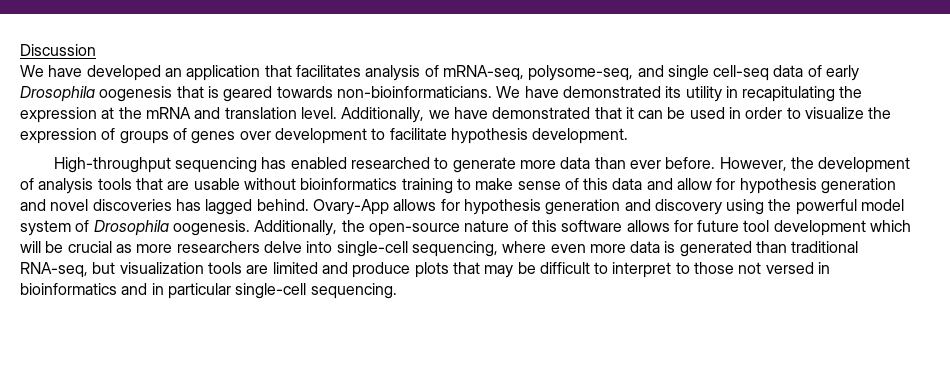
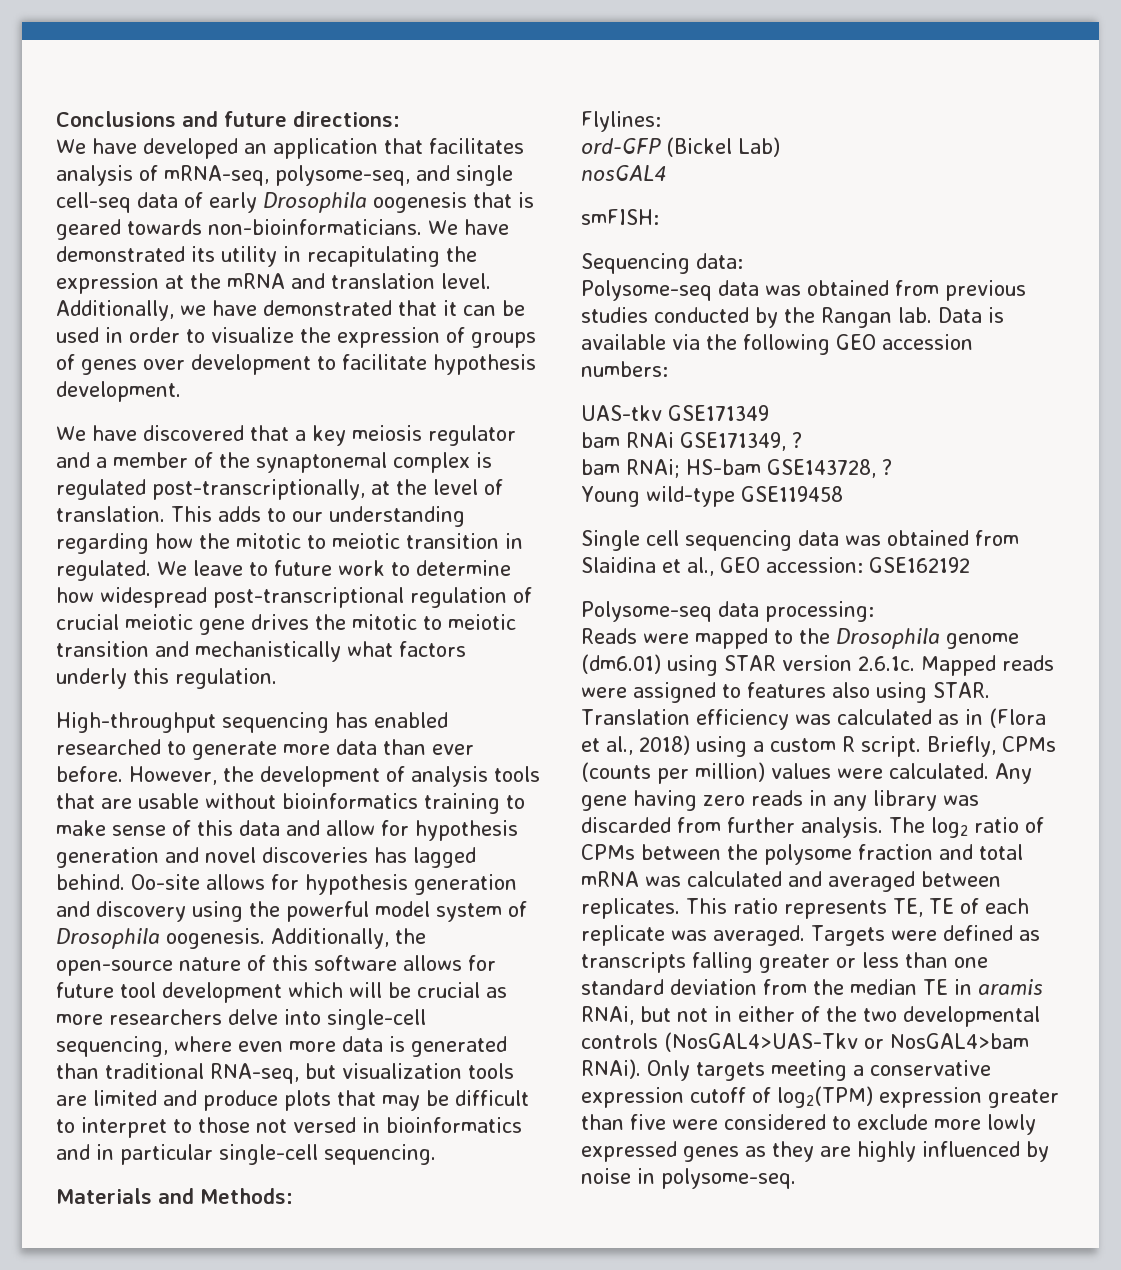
- Discussion
+ Conclusions and future directions:
+ We have discovered that a key meiosis regulator and a member of the synaptonemal complex is regulated post-transcriptionally, at the level of translation. This adds to our understanding regarding how the mitotic to meiotic transition in regulated. We leave to future work to determine how widespread post-transcriptional regulation of crucial meiotic gene drives the mitotic to meiotic transition and mechanistically what factors underly this regulation.
- Ovary-App allows for hypothesis generation and discovery using the powerful model system of Drosophila oogenesis.
+ Oo-site allows for hypothesis generation and discovery using the powerful model system of Drosophila oogenesis.
+ Materials and Methods:
+ Flylines:
+ ord-GFP (Bickel Lab)
+ nosGAL4
+ smFISH:
+ Sequencing data:
+ Polysome-seq data was obtained from previous studies conducted by the Rangan lab. Data is available via the following GEO accession numbers:
+ UAS-tkv GSE171349
+ bam RNAi GSE171349, ?
+ bam RNAi; HS-bam GSE143728, ?
+ Young wild-type GSE119458
+ Single cell sequencing data was obtained from Slaidina et al., GEO accession: GSE162192
+ Polysome-seq data processing:
+ Reads were mapped to the Drosophila genome (dm6.01) using STAR version 2.6.1c. Mapped reads were assigned to features also using STAR. Translation efficiency was calculated as in (Flora et al., 2018) using a custom R script. Briefly, CPMs (counts per million) values were calculated. Any gene having zero reads in any library was discarded from further analysis. The log2 ratio of CPMs between the polysome fraction and total mRNA was calculated and averaged between replicates. This ratio represents TE, TE of each replicate was averaged. Targets were defined as transcripts falling greater or less than one standard deviation from the median TE in aramis RNAi, but not in either of the two developmental controls (NosGAL4>UAS-Tkv or NosGAL4>bam RNAi). Only targets meeting a conservative expression cutoff of log2(TPM) expression greater than five were considered to exclude more lowly expressed genes as they are highly influenced by noise in polysome-seq.

